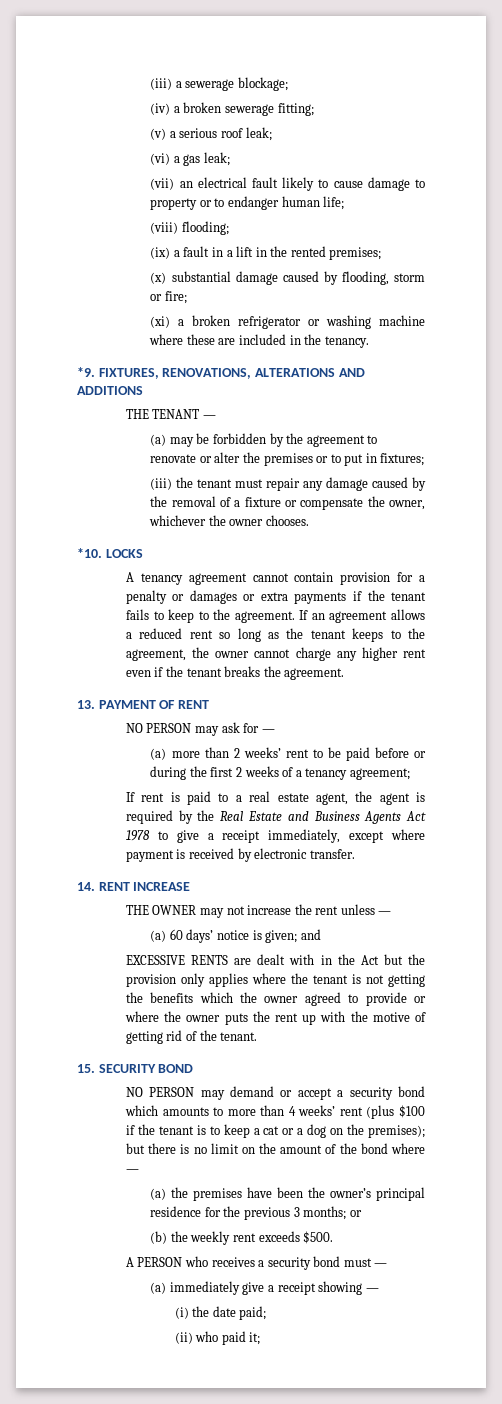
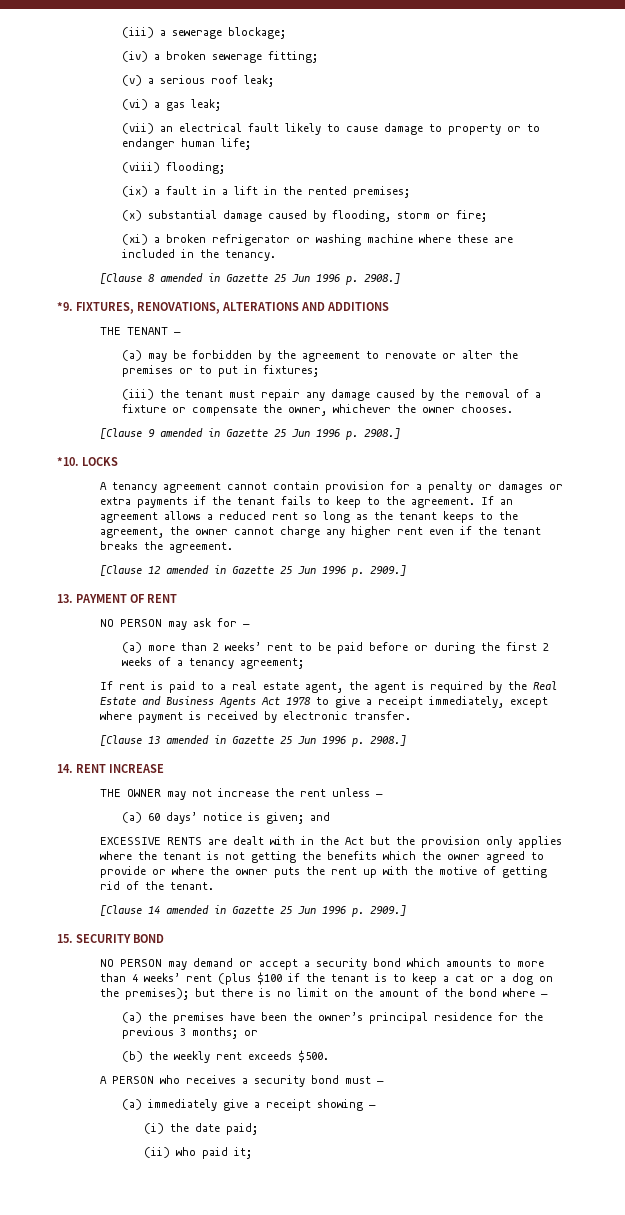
+ [Clause 8 amended in Gazette 25 Jun 1996 p. 2908.]
+ [Clause 9 amended in Gazette 25 Jun 1996 p. 2908.]
+ [Clause 12 amended in Gazette 25 Jun 1996 p. 2909.]
+ [Clause 13 amended in Gazette 25 Jun 1996 p. 2908.]
+ [Clause 14 amended in Gazette 25 Jun 1996 p. 2909.]

